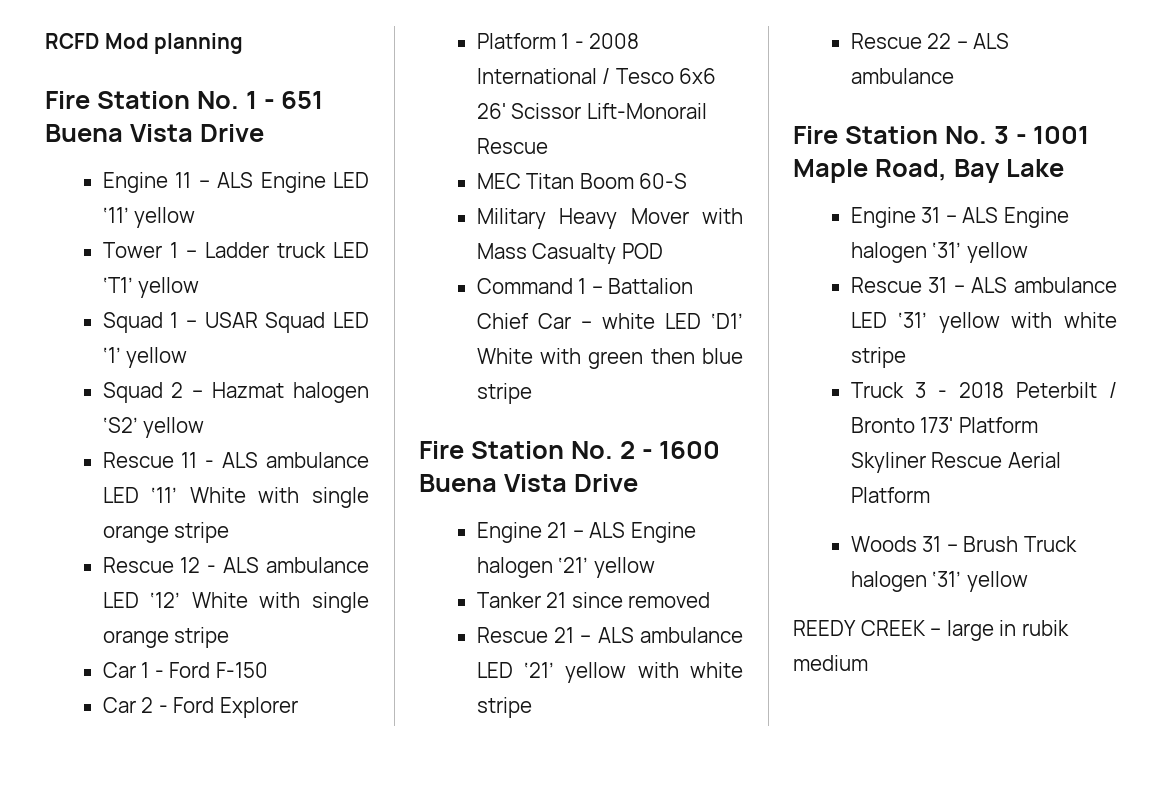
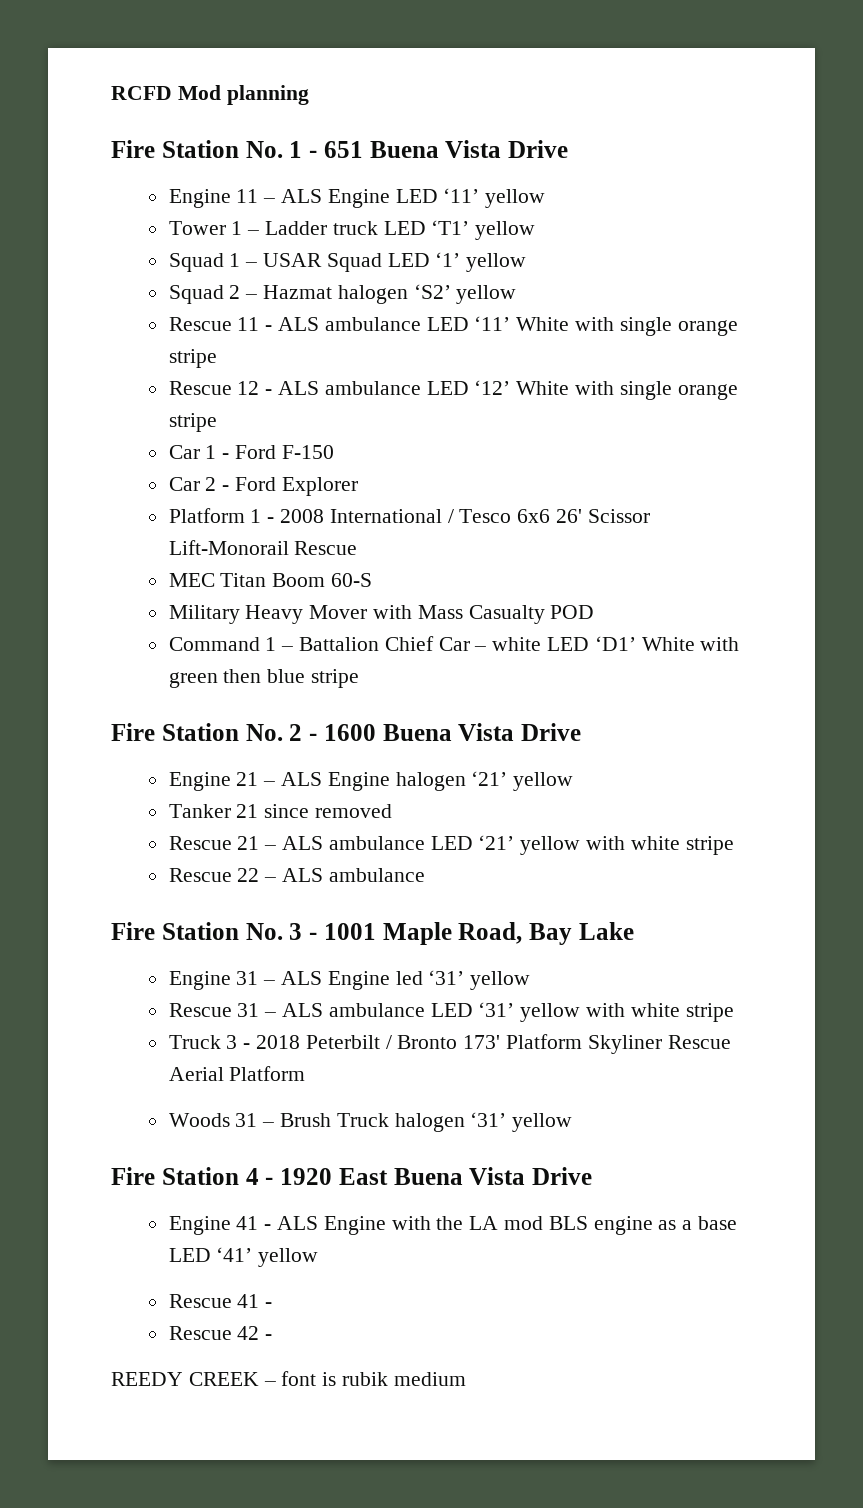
- Engine 31 – ALS Engine halogen ‘31’ yellow
+ Engine 31 – ALS Engine led ‘31’ yellow
+ Fire Station 4 - 1920 East Buena Vista Drive
+ Engine 41 - ALS Engine with the LA mod BLS engine as a base LED ‘41’ yellow
+ Rescue 41 -
+ Rescue 42 -
- REEDY CREEK – large in rubik medium
+ REEDY CREEK – font is rubik medium

